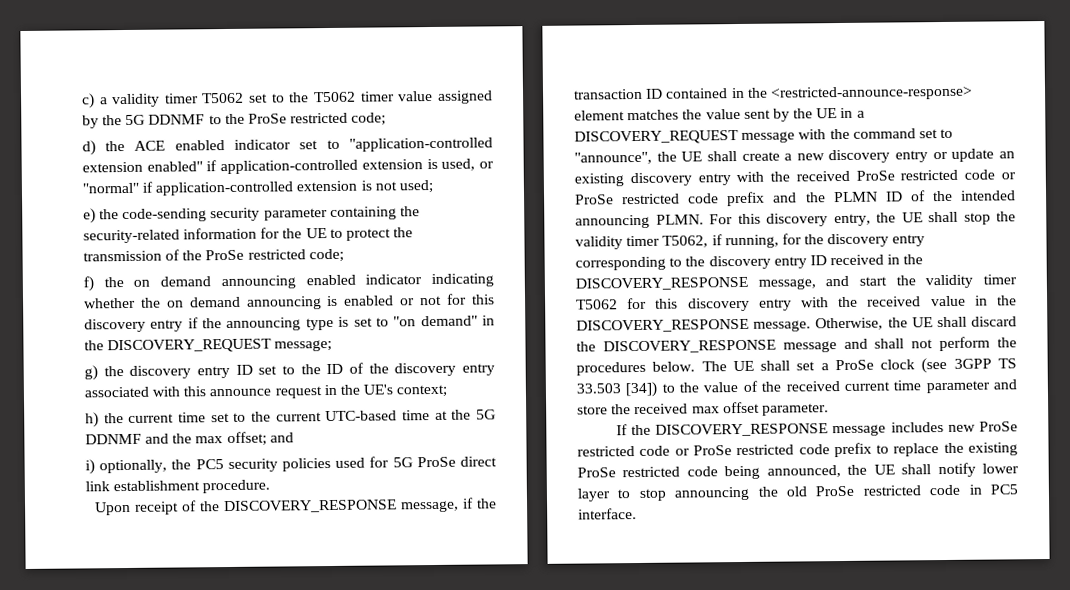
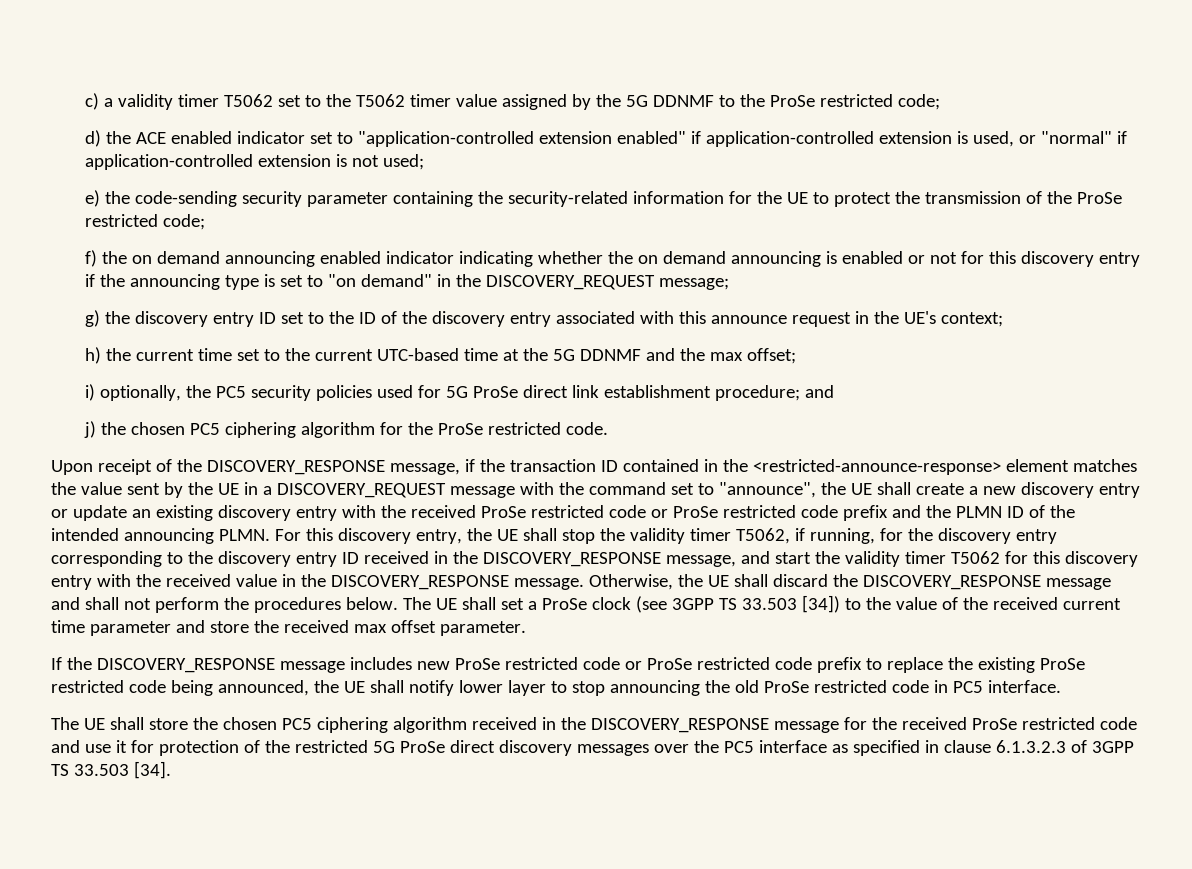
- h) the current time set to the current UTC-based time at the 5G DDNMF and the max offset; and
+ h) the current time set to the current UTC-based time at the 5G DDNMF and the max offset;
- i) optionally, the PC5 security policies used for 5G ProSe direct link establishment procedure.
+ i) optionally, the PC5 security policies used for 5G ProSe direct link establishment procedure; and
+ j) the chosen PC5 ciphering algorithm for the ProSe restricted code.
+ The UE shall store the chosen PC5 ciphering algorithm received in the DISCOVERY_RESPONSE message for the received ProSe restricted code and use it for protection of the restricted 5G ProSe direct discovery messages over the PC5 interface as specified in clause 6.1.3.2.3 of 3GPP TS 33.503 [34].

